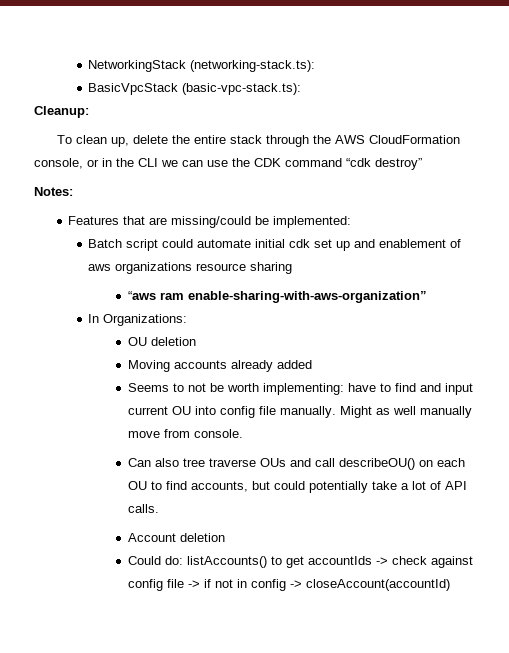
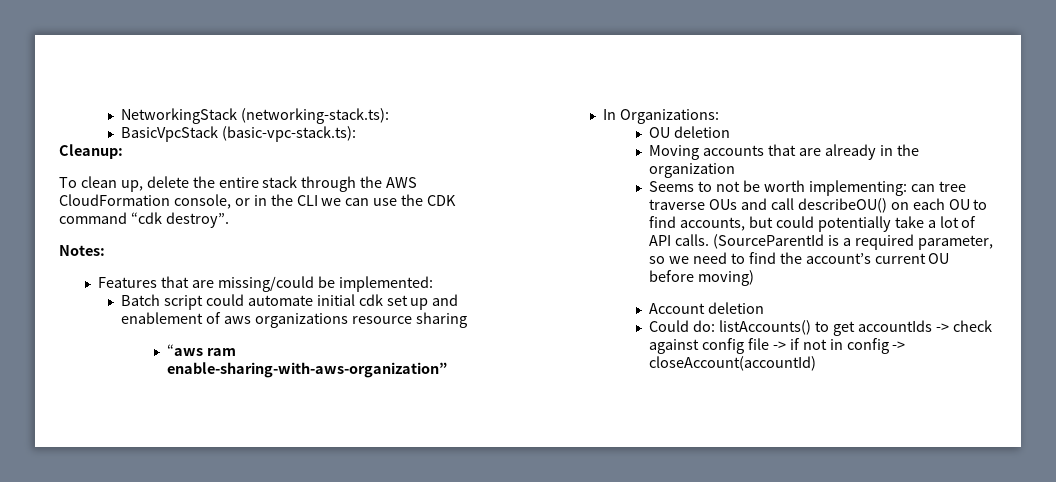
- To clean up, delete the entire stack through the AWS CloudFormation console, or in the CLI we can use the CDK command “cdk destroy”
+ To clean up, delete the entire stack through the AWS CloudFormation console, or in the CLI we can use the CDK command “cdk destroy”.
- Moving accounts already added
+ Moving accounts that are already in the organization
- Seems to not be worth implementing: have to find and input current OU into config file manually. Might as well manually move from console.
- Can also tree traverse OUs and call describeOU() on each OU to find accounts, but could potentially take a lot of API calls.
+ Seems to not be worth implementing: can tree traverse OUs and call describeOU() on each OU to find accounts, but could potentially take a lot of API calls. (SourceParentId is a required parameter, so we need to find the account’s current OU before moving)

